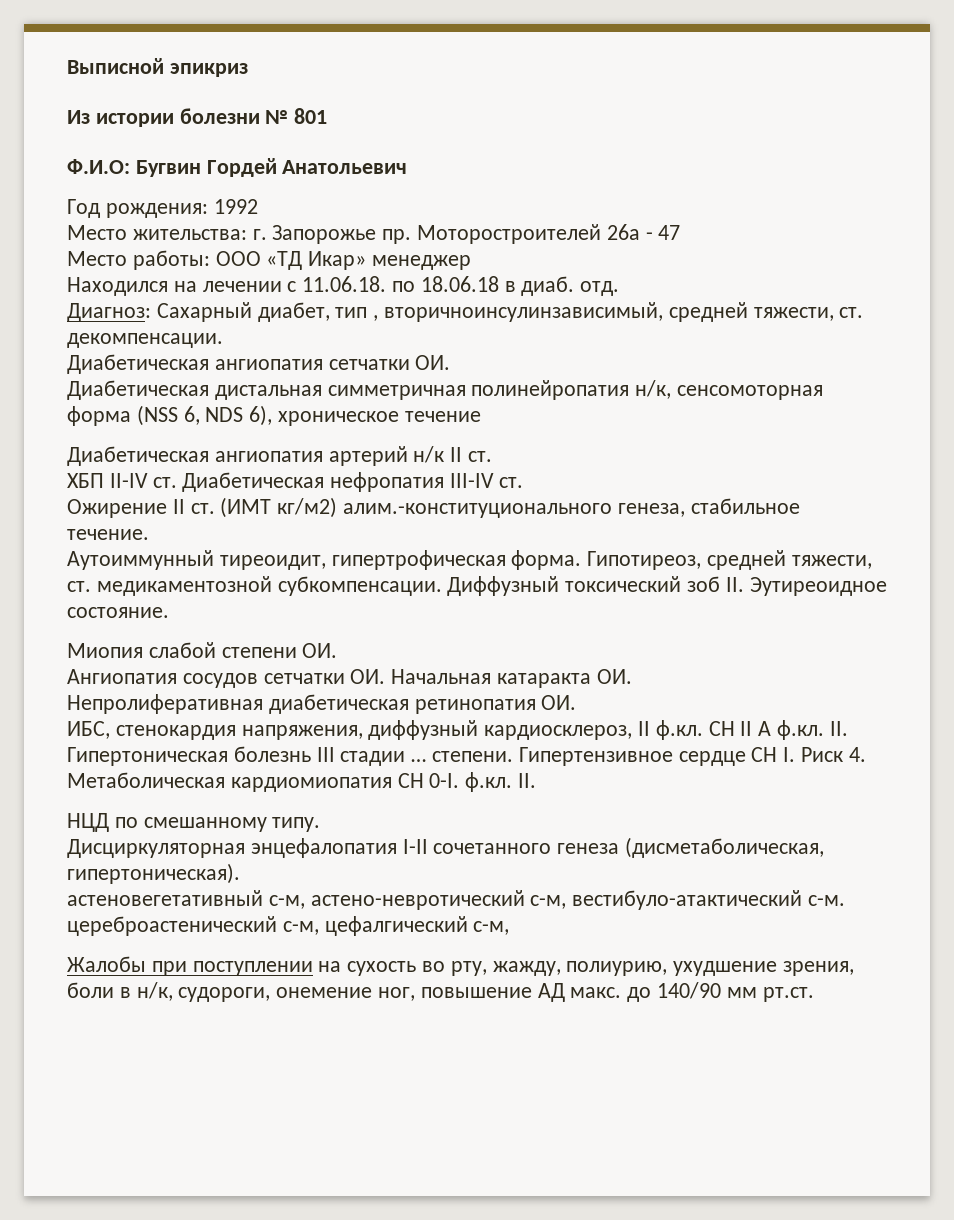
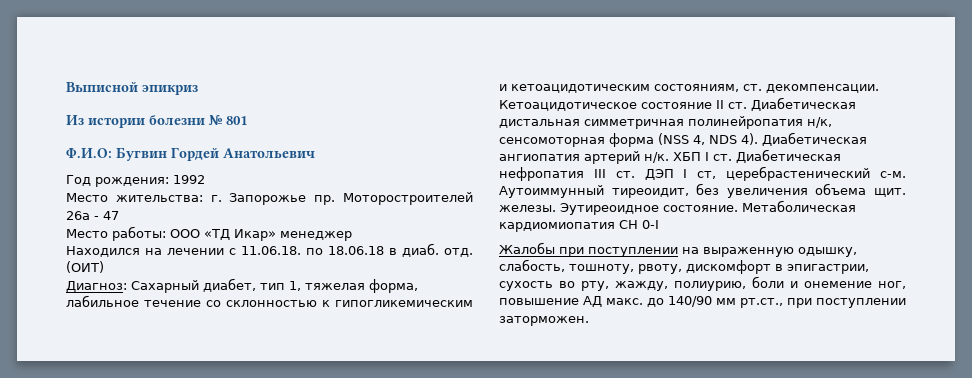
+ (ОИТ)
- Диагноз: Сахарный диабет, тип , вторичноинсулинзависимый, средней тяжести, ст. декомпенсации.
- Диабетическая ангиопатия сетчатки ОИ.
- Диабетическая дистальная симметричная полинейропатия н/к, сенсомоторная форма (NSS 6, NDS 6), хроническое течение
- Диабетическая ангиопатия артерий н/к II ст.
- ХБП II-IV ст. Диабетическая нефропатия III-IV ст.
- Ожирение II ст. (ИМТ кг/м2) алим.-конституционального генеза, стабильное течение.
- Аутоиммунный тиреоидит, гипертрофическая форма. Гипотиреоз, средней тяжести, ст. медикаментозной субкомпенсации. Диффузный токсический зоб II. Эутиреоидное состояние.
- Миопия слабой степени ОИ.
- Ангиопатия сосудов сетчатки ОИ. Начальная катаракта ОИ.
- Непролиферативная диабетическая ретинопатия ОИ.
- ИБС, стенокардия напряжения, диффузный кардиосклероз, II ф.кл. СН II А ф.кл. II. Гипертоническая болезнь III стадии … степени. Гипертензивное сердце СН I. Риск 4. Метаболическая кардиомиопатия СН 0-I. ф.кл. II.
- НЦД по смешанному типу.
- Дисциркуляторная энцефалопатия I-II сочетанного генеза (дисметаболическая, гипертоническая).
- астеновегетативный с-м, астено-невротический с-м, вестибуло-атактический с-м. цереброастенический с-м, цефалгический с-м,
- Жалобы при поступлении на сухость во рту, жажду, полиурию, ухудшение зрения, боли в н/к, судороги, онемение ног, повышение АД макс. до 140/90 мм рт.ст.
+ Диагноз: Сахарный диабет, тип 1, тяжелая форма, лабильное течение со склонностью к гипогликемическим и кетоацидотическим состояниям, ст. декомпенсации. Кетоацидотическое состояние II ст. Диабетическая дистальная симметричная полинейропатия н/к, сенсомоторная форма (NSS 4, NDS 4). Диабетическая ангиопатия артерий н/к. ХБП I ст. Диабетическая нефропатия III ст. ДЭП I ст, церебрастенический с-м. Аутоиммунный тиреоидит, без увеличения объема щит. железы. Эутиреоидное состояние. Метаболическая кардиомиопатия СН 0-I
+ Жалобы при поступлении на выраженную одышку, слабость, тошноту, рвоту, дискомфорт в эпигастрии, сухость во рту, жажду, полиурию, боли и онемение ног, повышение АД макс. до 140/90 мм рт.ст., при поступлении заторможен.

